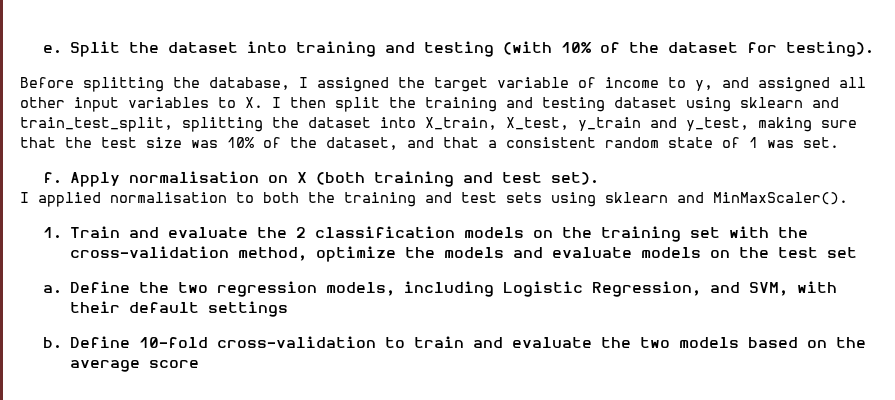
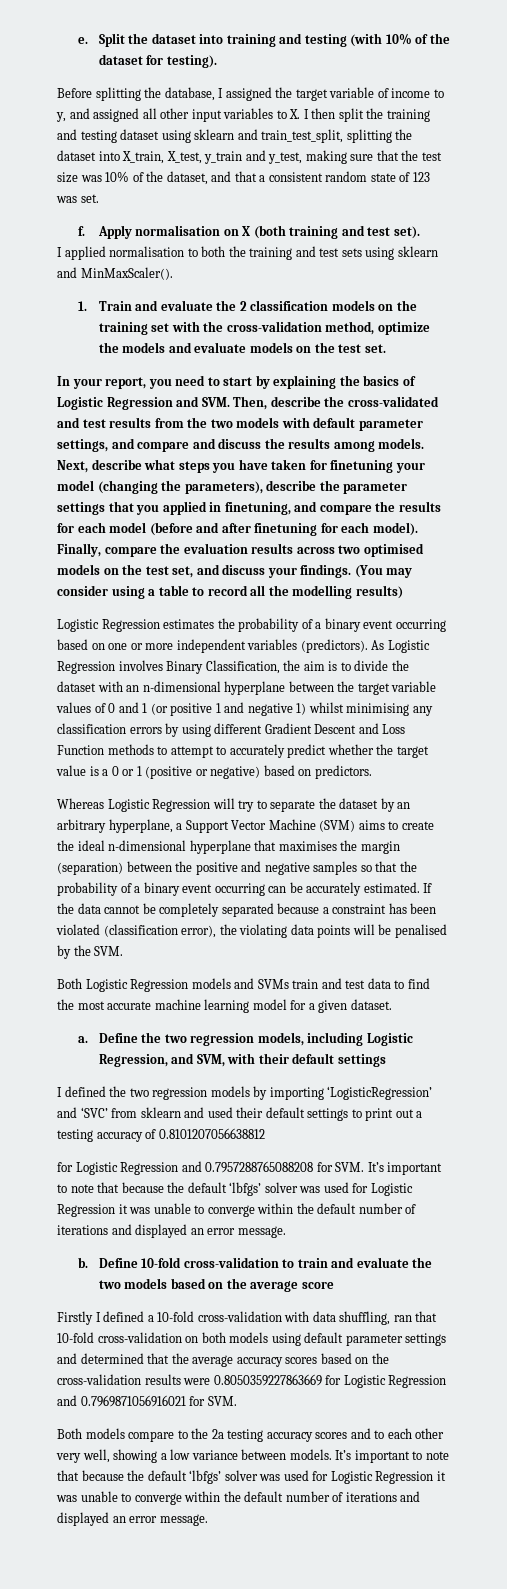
- Before splitting the database, I assigned the target variable of income to y, and assigned all other input variables to X. I then split the training and testing dataset using sklearn and train_test_split, splitting the dataset into X_train, X_test, y_train and y_test, making sure that the test size was 10% of the dataset, and that a consistent random state of 1 was set.
+ Before splitting the database, I assigned the target variable of income to y, and assigned all other input variables to X. I then split the training and testing dataset using sklearn and train_test_split, splitting the dataset into X_train, X_test, y_train and y_test, making sure that the test size was 10% of the dataset, and that a consistent random state of 123 was set.
- 1. Train and evaluate the 2 classification models on the training set with the cross-validation method, optimize the models and evaluate models on the test set
+ 1. Train and evaluate the 2 classification models on the training set with the cross-validation method, optimize the models and evaluate models on the test set.
+ In your report, you need to start by explaining the basics of Logistic Regression and SVM. Then, describe the cross-validated and test results from the two models with default parameter settings, and compare and discuss the results among models. Next, describe what steps you have taken for finetuning your model (changing the parameters), describe the parameter settings that you applied in finetuning, and compare the results for each model (before and after finetuning for each model). Finally, compare the evaluation results across two optimised models on the test set, and discuss your findings. (You may consider using a table to record all the modelling results)
+ Logistic Regression estimates the probability of a binary event occurring based on one or more independent variables (predictors). As Logistic Regression involves Binary Classification, the aim is to divide the dataset with an n-dimensional hyperplane between the target variable values of 0 and 1 (or positive 1 and negative 1) whilst minimising any classification errors by using different Gradient Descent and Loss Function methods to attempt to accurately predict whether the target value is a 0 or 1 (positive or negative) based on predictors.
+ Whereas Logistic Regression will try to separate the dataset by an arbitrary hyperplane, a Support Vector Machine (SVM) aims to create the ideal n-dimensional hyperplane that maximises the margin (separation) between the positive and negative samples so that the probability of a binary event occurring can be accurately estimated. If the data cannot be completely separated because a constraint has been violated (classification error), the violating data points will be penalised by the SVM.
+ Both Logistic Regression models and SVMs train and test data to find the most accurate machine learning model for a given dataset.
+ I defined the two regression models by importing ‘LogisticRegression’ and ‘SVC’ from sklearn and used their default settings to print out a testing accuracy of 0.8101207056638812
+ for Logistic Regression and 0.7957288765088208 for SVM. It’s important to note that because the default ‘lbfgs’ solver was used for Logistic Regression it was unable to converge within the default number of iterations and displayed an error message.
+ Firstly I defined a 10-fold cross-validation with data shuffling, ran that 10-fold cross-validation on both models using default parameter settings and determined that the average accuracy scores based on the cross-validation results were 0.8050359227863669 for Logistic Regression and 0.7969871056916021 for SVM.
+ Both models compare to the 2a testing accuracy scores and to each other very well, showing a low variance between models. It’s important to note that because the default ‘lbfgs’ solver was used for Logistic Regression it was unable to converge within the default number of iterations and displayed an error message.

